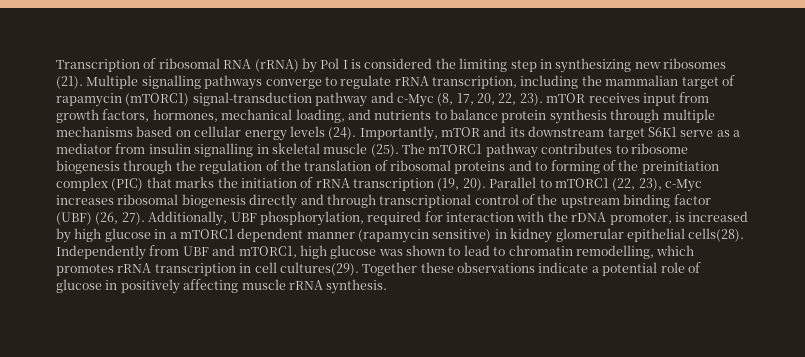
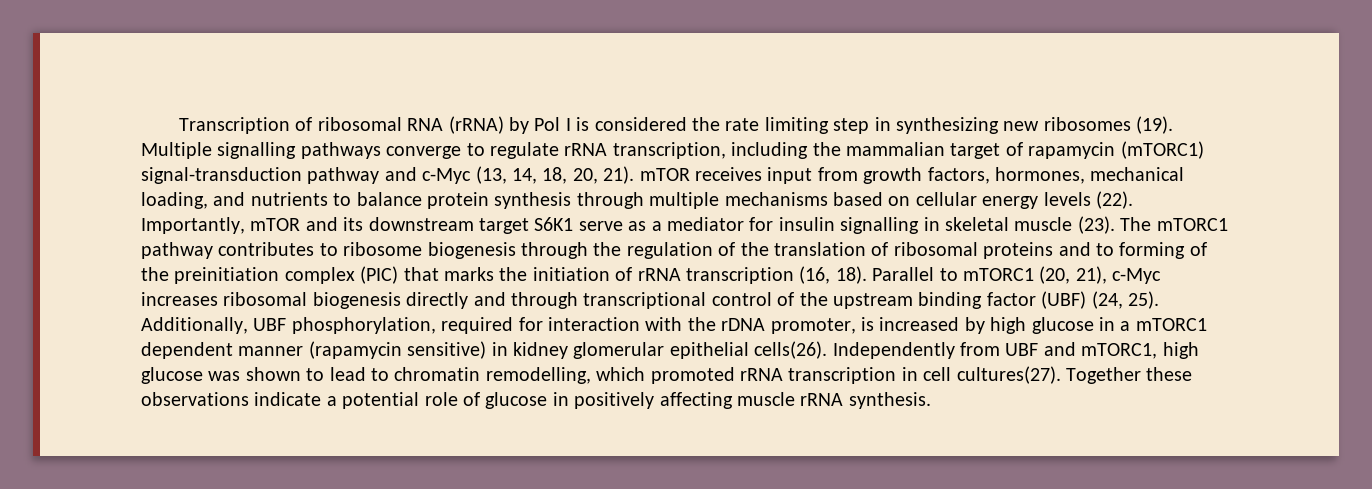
- Transcription of ribosomal RNA (rRNA) by Pol I is considered the limiting step in synthesizing new ribosomes (21).
+ Transcription of ribosomal RNA (rRNA) by Pol I is considered the rate limiting step in synthesizing new ribosomes (19).
- Multiple signalling pathways converge to regulate rRNA transcription, including the mammalian target of rapamycin (mTORC1) signal-transduction pathway and c-Myc (8, 17, 20, 22, 23). mTOR receives input from growth factors, hormones, mechanical loading, and nutrients to balance protein synthesis through multiple mechanisms based on cellular energy levels (24).
+ Multiple signalling pathways converge to regulate rRNA transcription, including the mammalian target of rapamycin (mTORC1) signal-transduction pathway and c-Myc (13, 14, 18, 20, 21). mTOR receives input from growth factors, hormones, mechanical loading, and nutrients to balance protein synthesis through multiple mechanisms based on cellular energy levels (22).
- Importantly, mTOR and its downstream target S6K1 serve as a mediator from insulin signalling in skeletal muscle (25).
+ Importantly, mTOR and its downstream target S6K1 serve as a mediator for insulin signalling in skeletal muscle (23).
- The mTORC1 pathway contributes to ribosome biogenesis through the regulation of the translation of ribosomal proteins and to forming of the preinitiation complex (PIC) that marks the initiation of rRNA transcription (19, 20).
+ The mTORC1 pathway contributes to ribosome biogenesis through the regulation of the translation of ribosomal proteins and to forming of the preinitiation complex (PIC) that marks the initiation of rRNA transcription (16, 18).
- Parallel to mTORC1 (22, 23), c-Myc increases ribosomal biogenesis directly and through transcriptional control of the upstream binding factor (UBF) (26, 27).
+ Parallel to mTORC1 (20, 21), c-Myc increases ribosomal biogenesis directly and through transcriptional control of the upstream binding factor (UBF) (24, 25).
- Additionally, UBF phosphorylation, required for interaction with the rDNA promoter, is increased by high glucose in a mTORC1 dependent manner (rapamycin sensitive) in kidney glomerular epithelial cells(28).
+ Additionally, UBF phosphorylation, required for interaction with the rDNA promoter, is increased by high glucose in a mTORC1 dependent manner (rapamycin sensitive) in kidney glomerular epithelial cells(26).
- Independently from UBF and mTORC1, high glucose was shown to lead to chromatin remodelling, which promotes rRNA transcription in cell cultures(29).
+ Independently from UBF and mTORC1, high glucose was shown to lead to chromatin remodelling, which promoted rRNA transcription in cell cultures(27).

